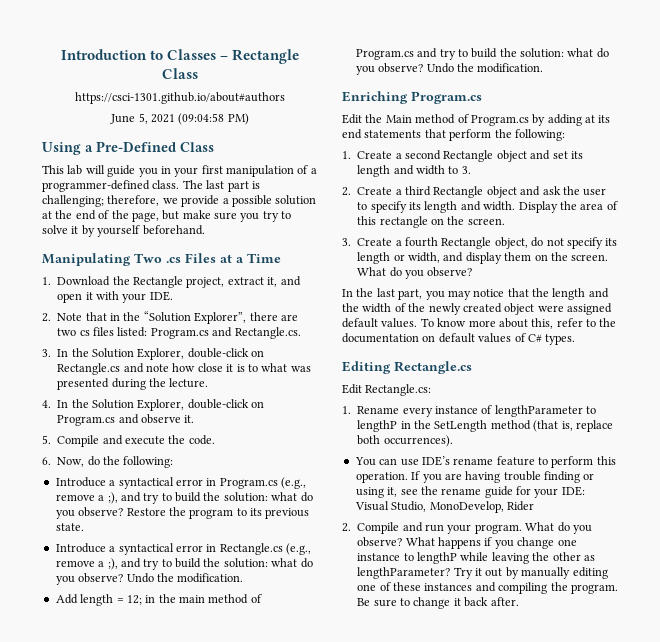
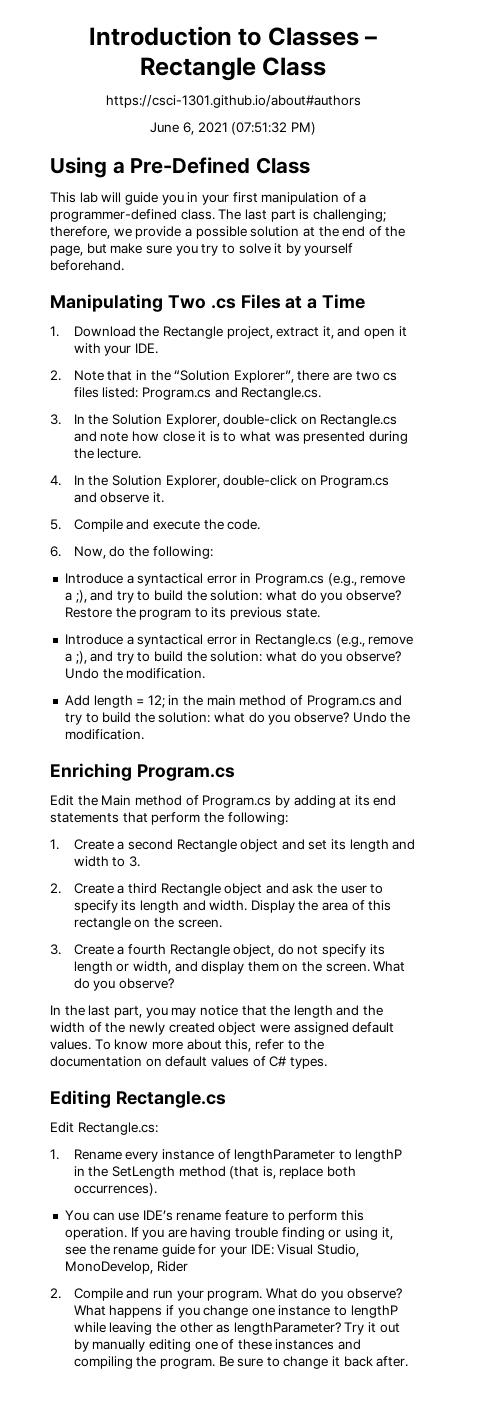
- June 5, 2021 (09:04:58 PM)
+ June 6, 2021 (07:51:32 PM)

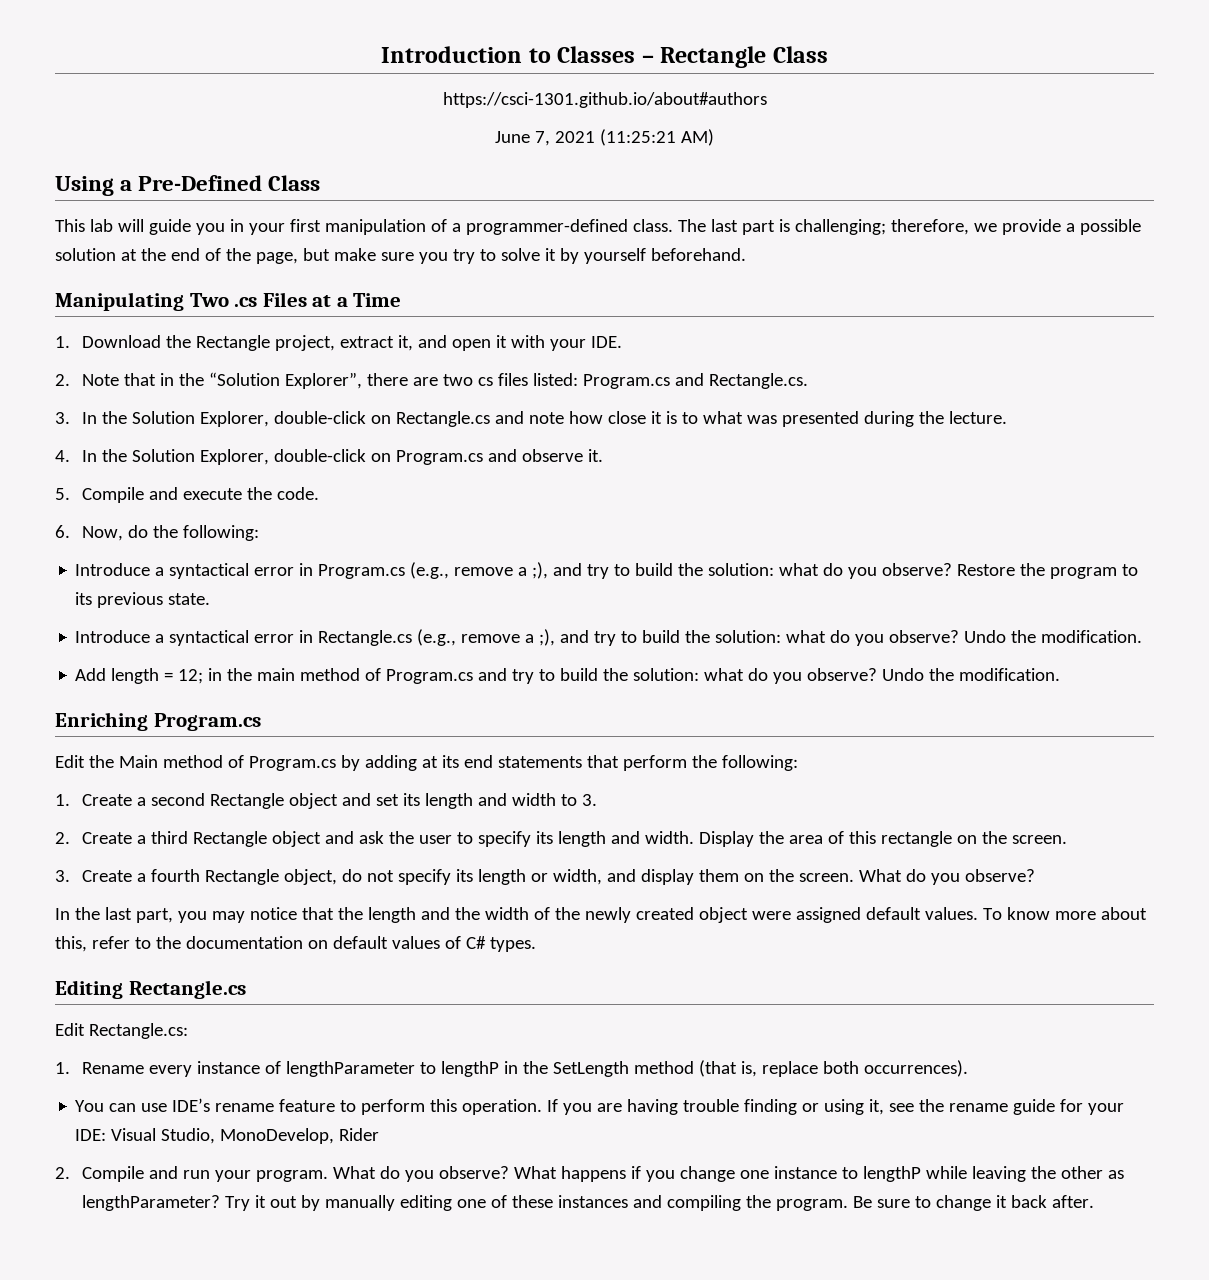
- June 6, 2021 (07:51:32 PM)
+ June 7, 2021 (11:25:21 AM)

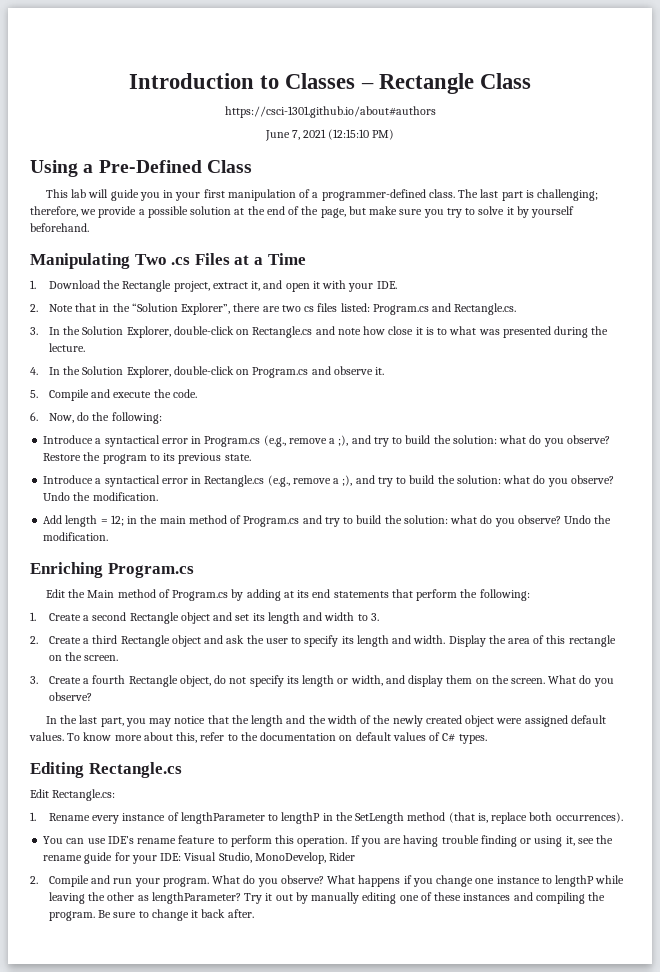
- June 7, 2021 (11:25:21 AM)
+ June 7, 2021 (12:15:10 PM)

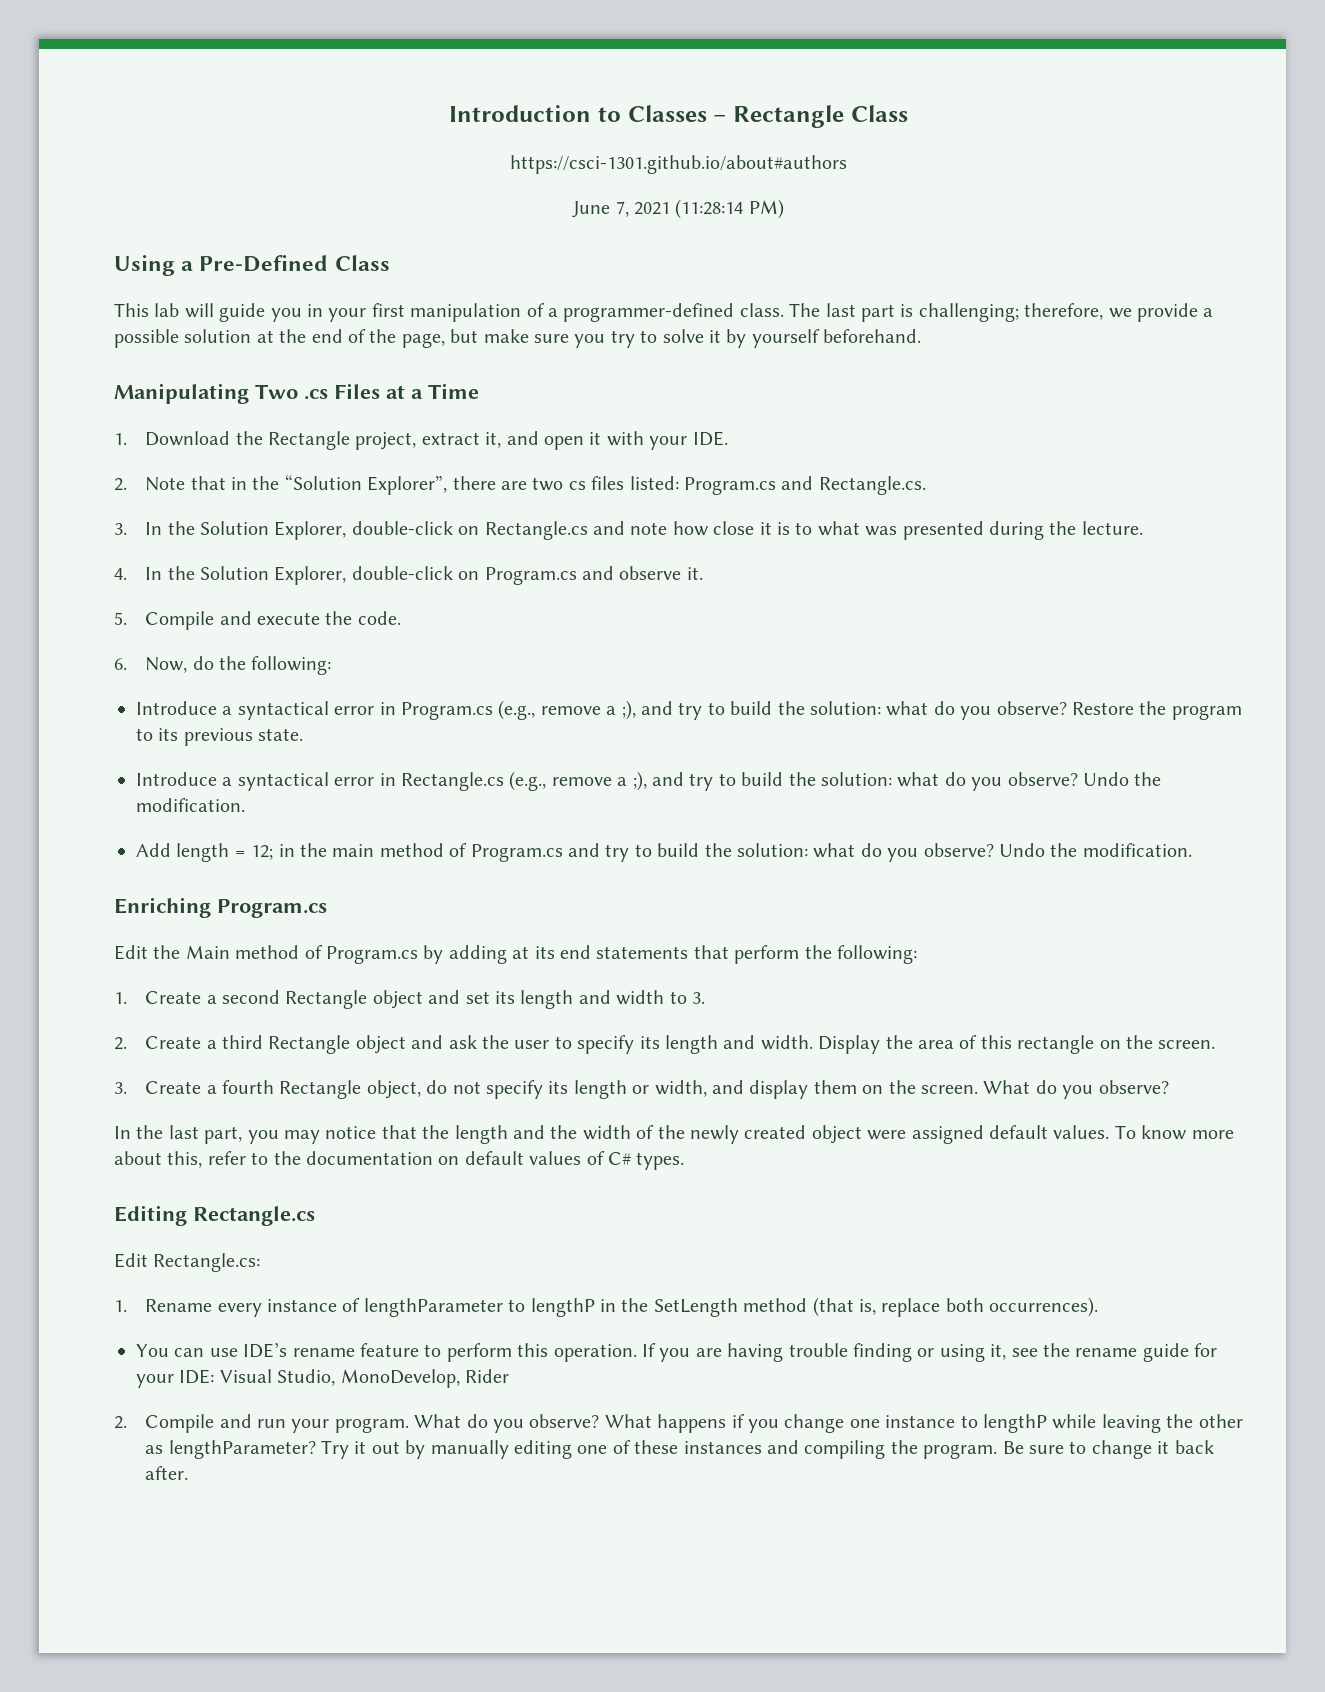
- June 7, 2021 (12:15:10 PM)
+ June 7, 2021 (11:28:14 PM)

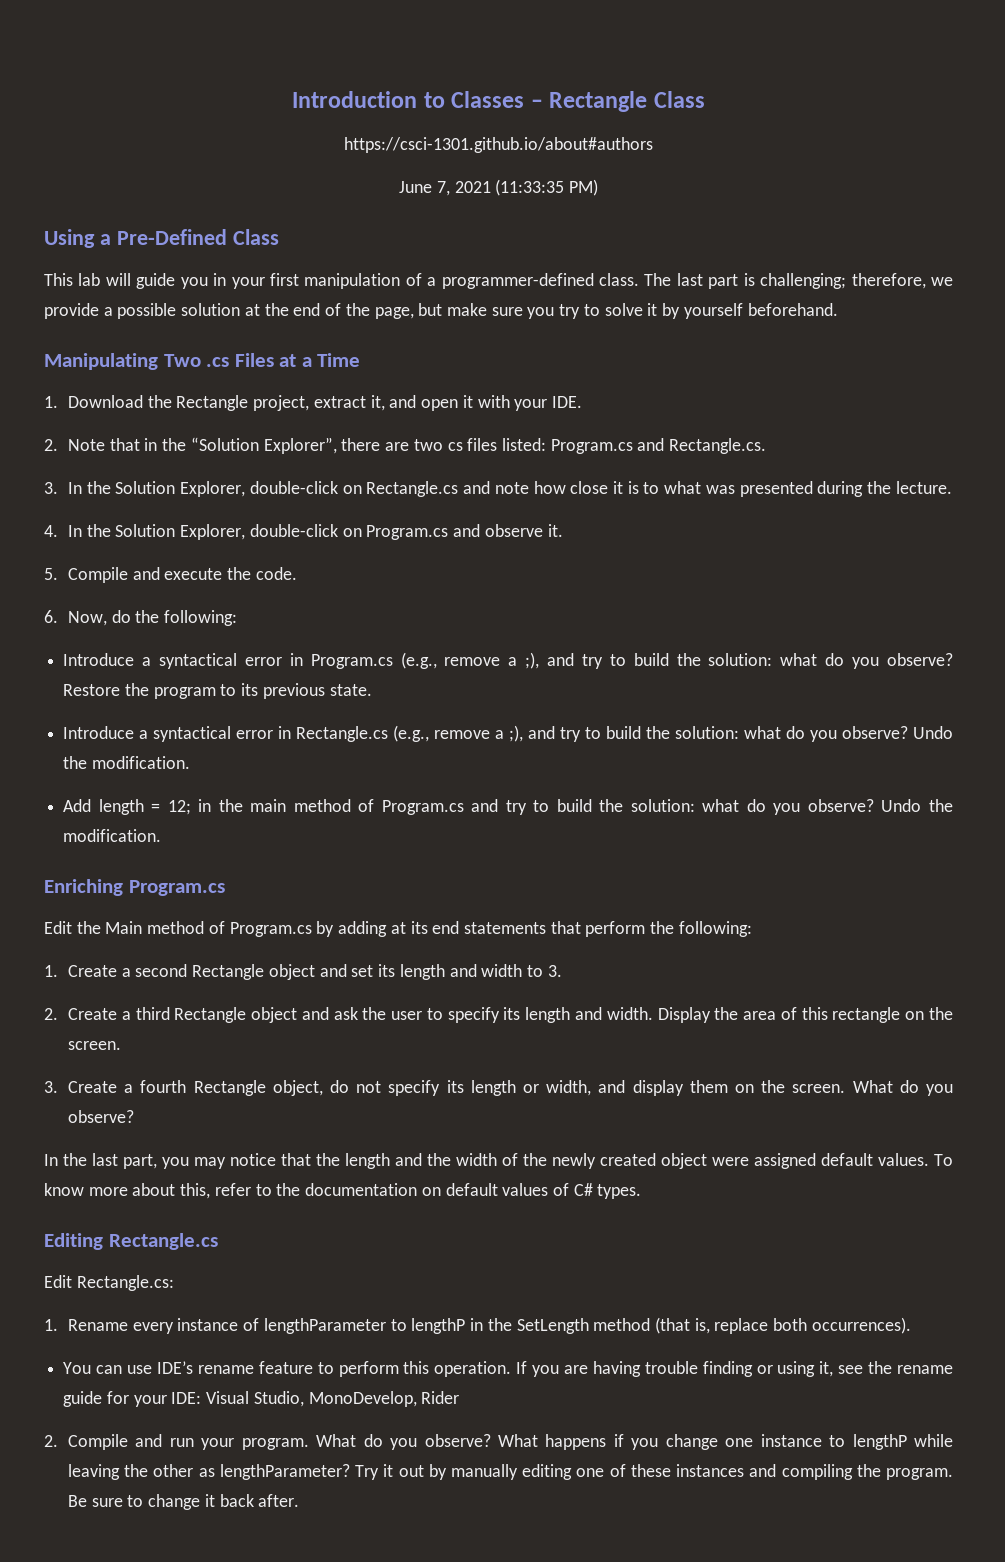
- June 7, 2021 (11:28:14 PM)
+ June 7, 2021 (11:33:35 PM)

